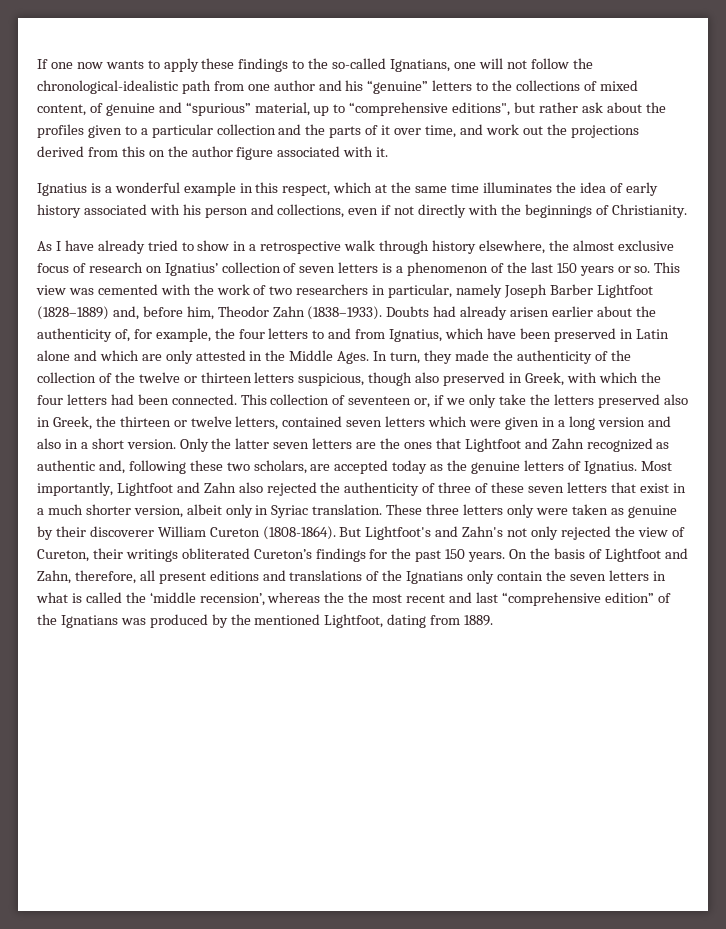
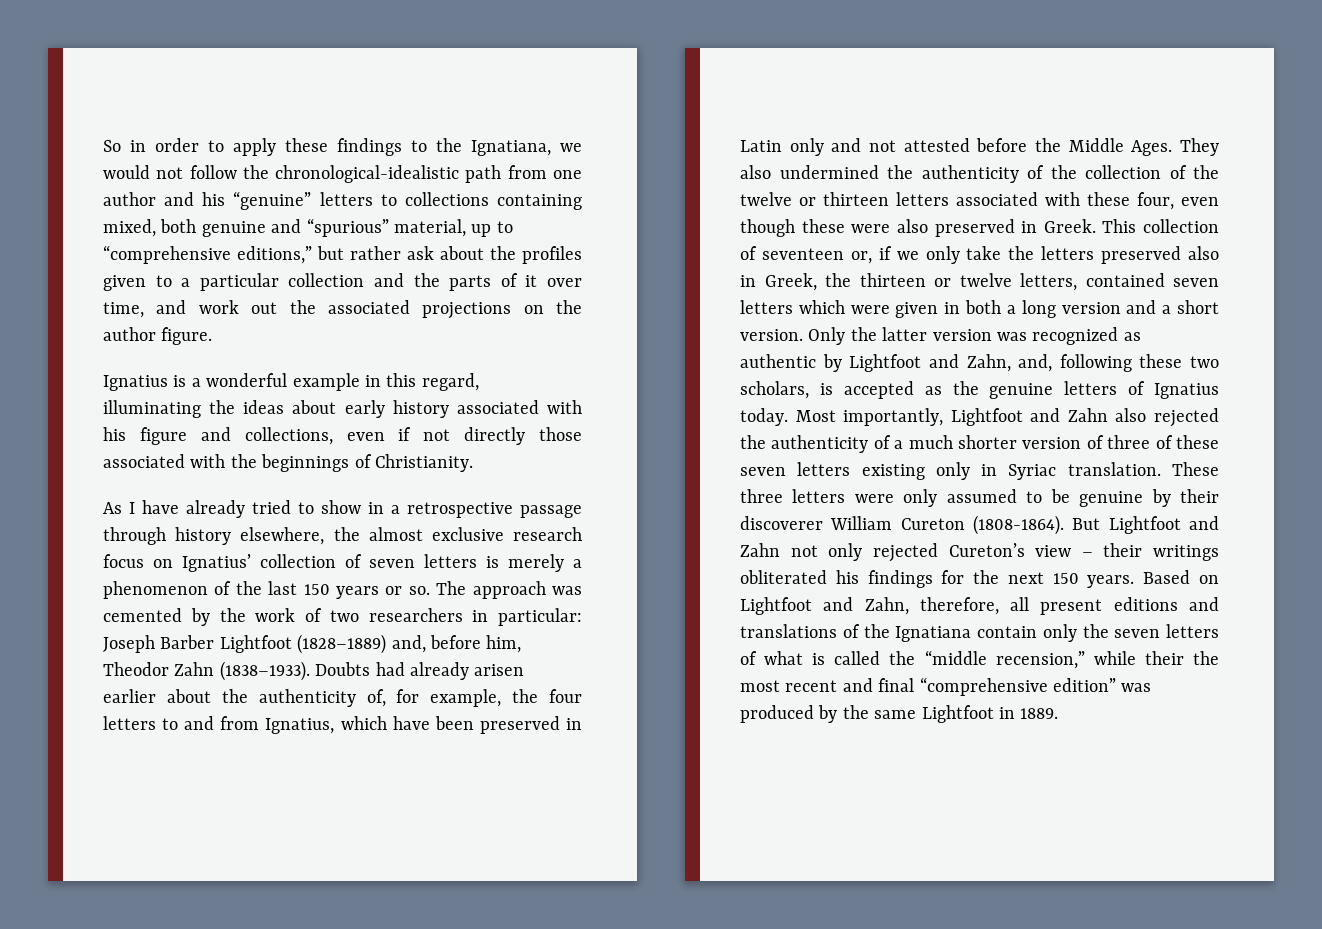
- If one now wants to apply these findings to the so-called Ignatians, one will not follow the chronological-idealistic path from one author and his “genuine” letters to the collections of mixed content, of genuine and “spurious” material, up to “comprehensive editions", but rather ask about the profiles given to a particular collection and the parts of it over time, and work out the projections derived from this on the author figure associated with it.
+ So in order to apply these findings to the Ignatiana, we would not follow the chronological-idealistic path from one author and his “genuine” letters to collections containing mixed, both genuine and “spurious” material, up to “comprehensive editions,” but rather ask about the profiles given to a particular collection and the parts of it over time, and work out the associated projections on the author figure.
- Ignatius is a wonderful example in this respect, which at the same time illuminates the idea of early history associated with his person and collections, even if not directly with the beginnings of Christianity.
+ Ignatius is a wonderful example in this regard, illuminating the ideas about early history associated with his figure and collections, even if not directly those associated with the beginnings of Christianity.
- As I have already tried to show in a retrospective walk through history elsewhere, the almost exclusive focus of research on Ignatius’ collection of seven letters is a phenomenon of the last 150 years or so.
+ As I have already tried to show in a retrospective passage through history elsewhere, the almost exclusive research focus on Ignatius’ collection of seven letters is merely a phenomenon of the last 150 years or so.
- This view was cemented with the work of two researchers in particular, namely Joseph Barber Lightfoot (1828–1889) and, before him, Theodor Zahn (1838–1933).
+ The approach was cemented by the work of two researchers in particular: Joseph Barber Lightfoot (1828–1889) and, before him, Theodor Zahn (1838–1933).
- Doubts had already arisen earlier about the authenticity of, for example, the four letters to and from Ignatius, which have been preserved in Latin alone and which are only attested in the Middle Ages. In turn, they made the authenticity of the collection of the twelve or thirteen letters suspicious, though also preserved in Greek, with which the four letters had been connected.
+ Doubts had already arisen earlier about the authenticity of, for example, the four letters to and from Ignatius, which have been preserved in Latin only and not attested before the Middle Ages. They also undermined the authenticity of the collection of the twelve or thirteen letters associated with these four, even though these were also preserved in Greek.
- This collection of seventeen or, if we only take the letters preserved also in Greek, the thirteen or twelve letters, contained seven letters which were given in a long version and also in a short version.
+ This collection of seventeen or, if we only take the letters preserved also in Greek, the thirteen or twelve letters, contained seven letters which were given in both a long version and a short version.
- Only the latter seven letters are the ones that Lightfoot and Zahn recognized as authentic and, following these two scholars, are accepted today as the genuine letters of Ignatius.
+ Only the latter version was recognized as authentic by Lightfoot and Zahn, and, following these two scholars, is accepted as the genuine letters of Ignatius today.
- Most importantly, Lightfoot and Zahn also rejected the authenticity of three of these seven letters that exist in a much shorter version, albeit only in Syriac translation.
+ Most importantly, Lightfoot and Zahn also rejected the authenticity of a much shorter version of three of these seven letters existing only in Syriac translation.
- These three letters only were taken as genuine by their discoverer William Cureton (1808-1864).
+ These three letters were only assumed to be genuine by their discoverer William Cureton (1808-1864).
- But Lightfoot's and Zahn's not only rejected the view of Cureton, their writings obliterated Cureton’s findings for the past 150 years.
+ But Lightfoot and Zahn not only rejected Cureton’s view – their writings obliterated his findings for the next 150 years.
- On the basis of Lightfoot and Zahn, therefore, all present editions and translations of the Ignatians only contain the seven letters in what is called the ‘middle recension’, whereas the the most recent and last “comprehensive edition” of the Ignatians was produced by the mentioned Lightfoot, dating from 1889.
+ Based on Lightfoot and Zahn, therefore, all present editions and translations of the Ignatiana contain only the seven letters of what is called the “middle recension,” while their the most recent and final “comprehensive edition” was produced by the same Lightfoot in 1889.

